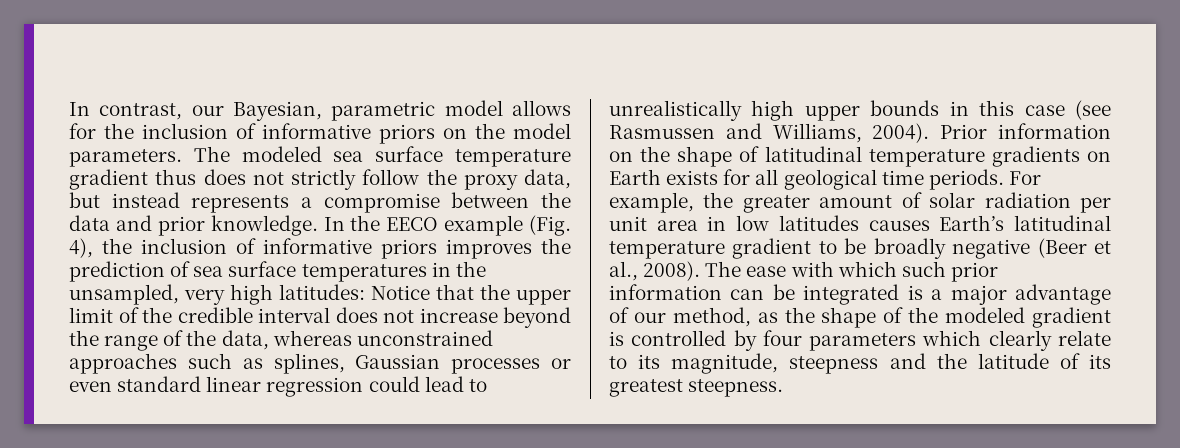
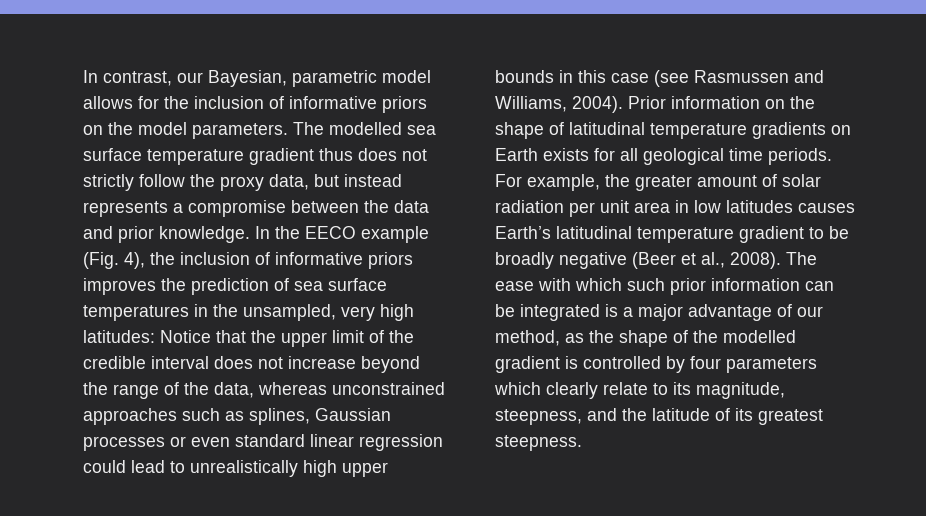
- The modeled sea surface temperature gradient thus does not strictly follow the proxy data, but instead represents a compromise between the data and prior knowledge.
+ The modelled sea surface temperature gradient thus does not strictly follow the proxy data, but instead represents a compromise between the data and prior knowledge.
- The ease with which such prior information can be integrated is a major advantage of our method, as the shape of the modeled gradient is controlled by four parameters which clearly relate to its magnitude, steepness and the latitude of its greatest steepness.
+ The ease with which such prior information can be integrated is a major advantage of our method, as the shape of the modelled gradient is controlled by four parameters which clearly relate to its magnitude, steepness, and the latitude of its greatest steepness.

